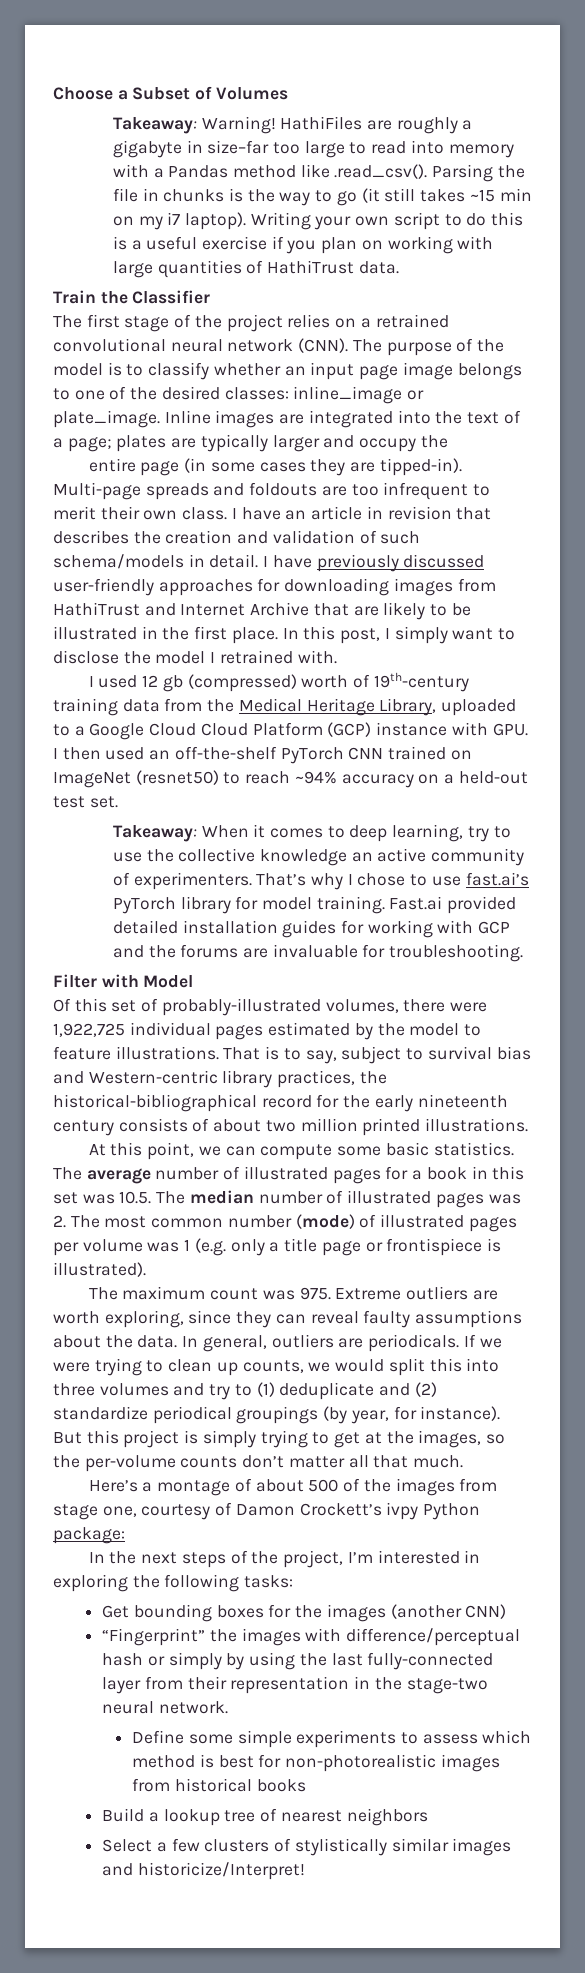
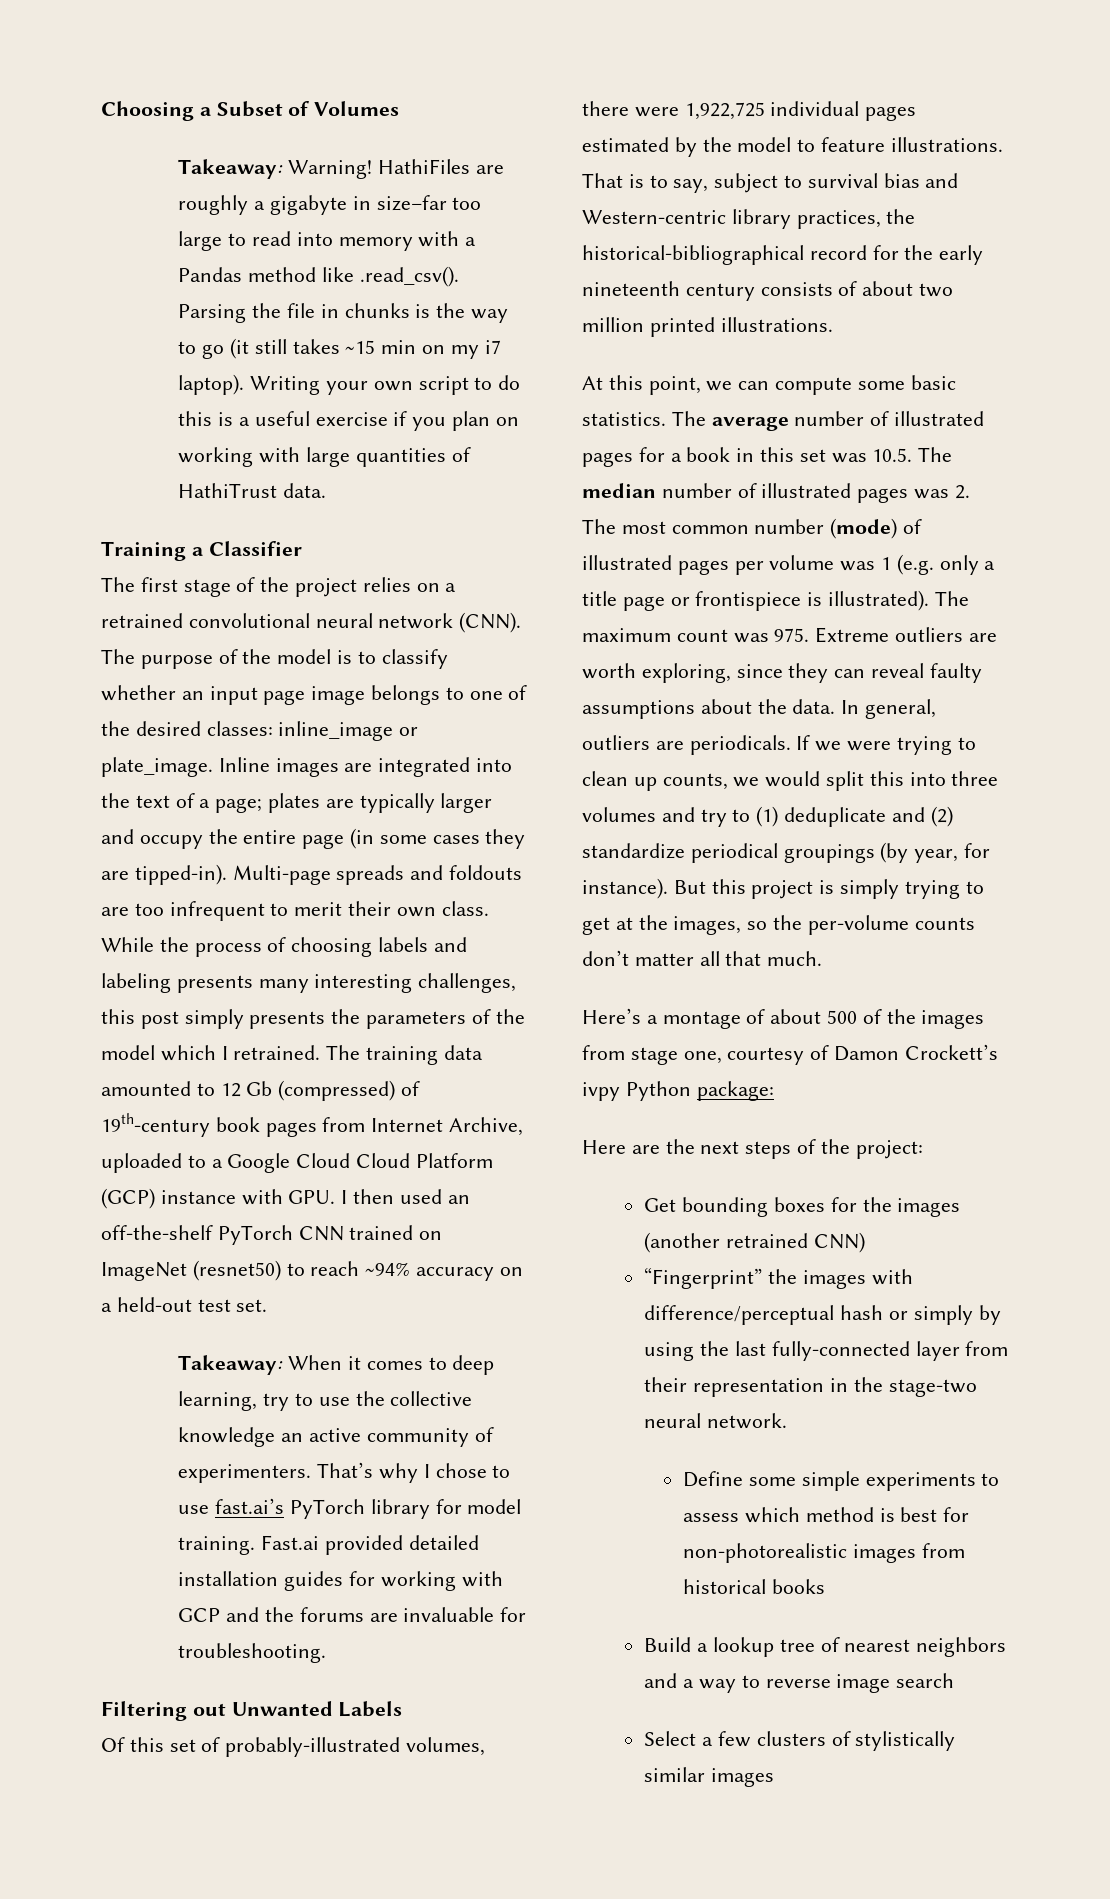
- Choose a Subset of Volumes
+ Choosing a Subset of Volumes
- Train the Classifier
+ Training a Classifier
- Inline images are integrated into the text of a page; plates are typically larger and occupy the
- entire page (in some cases they are tipped-in).
+ Inline images are integrated into the text of a page; plates are typically larger and occupy the entire page (in some cases they are tipped-in).
- I have an article in revision that describes the creation and validation of such schema/models in detail. I have previously discussed user-friendly approaches for downloading images from HathiTrust and Internet Archive that are likely to be illustrated in the first place. In this post, I simply want to disclose the model I retrained with.
- I used 12 gb (compressed) worth of 19th-century training data from the Medical Heritage Library, uploaded to a Google Cloud Cloud Platform (GCP) instance with GPU. I then used an off-the-shelf PyTorch CNN trained on ImageNet (resnet50) to reach ~94% accuracy on a held-out test set.
+ While the process of choosing labels and labeling presents many interesting challenges, this post simply presents the parameters of the model which I retrained. The training data amounted to 12 Gb (compressed) of 19th-century book pages from Internet Archive, uploaded to a Google Cloud Cloud Platform (GCP) instance with GPU. I then used an off-the-shelf PyTorch CNN trained on ImageNet (resnet50) to reach ~94% accuracy on a held-out test set.
- Filter with Model
+ Filtering out Unwanted Labels
- The average number of illustrated pages for a book in this set was 10.5. The median number of illustrated pages was 2. The most common number (mode) of illustrated pages per volume was 1 (e.g. only a title page or frontispiece is illustrated).
- The maximum count was 975. Extreme outliers are worth exploring, since they can reveal faulty assumptions about the data.
+ The average number of illustrated pages for a book in this set was 10.5. The median number of illustrated pages was 2. The most common number (mode) of illustrated pages per volume was 1 (e.g. only a title page or frontispiece is illustrated). The maximum count was 975. Extreme outliers are worth exploring, since they can reveal faulty assumptions about the data.
- In the next steps of the project, I’m interested in exploring the following tasks:
+ Here are the next steps of the project:
- Get bounding boxes for the images (another CNN)
+ Get bounding boxes for the images (another retrained CNN)
- Build a lookup tree of nearest neighbors
+ Build a lookup tree of nearest neighbors and a way to reverse image search
- Select a few clusters of stylistically similar images and historicize/Interpret!
+ Select a few clusters of stylistically similar images

